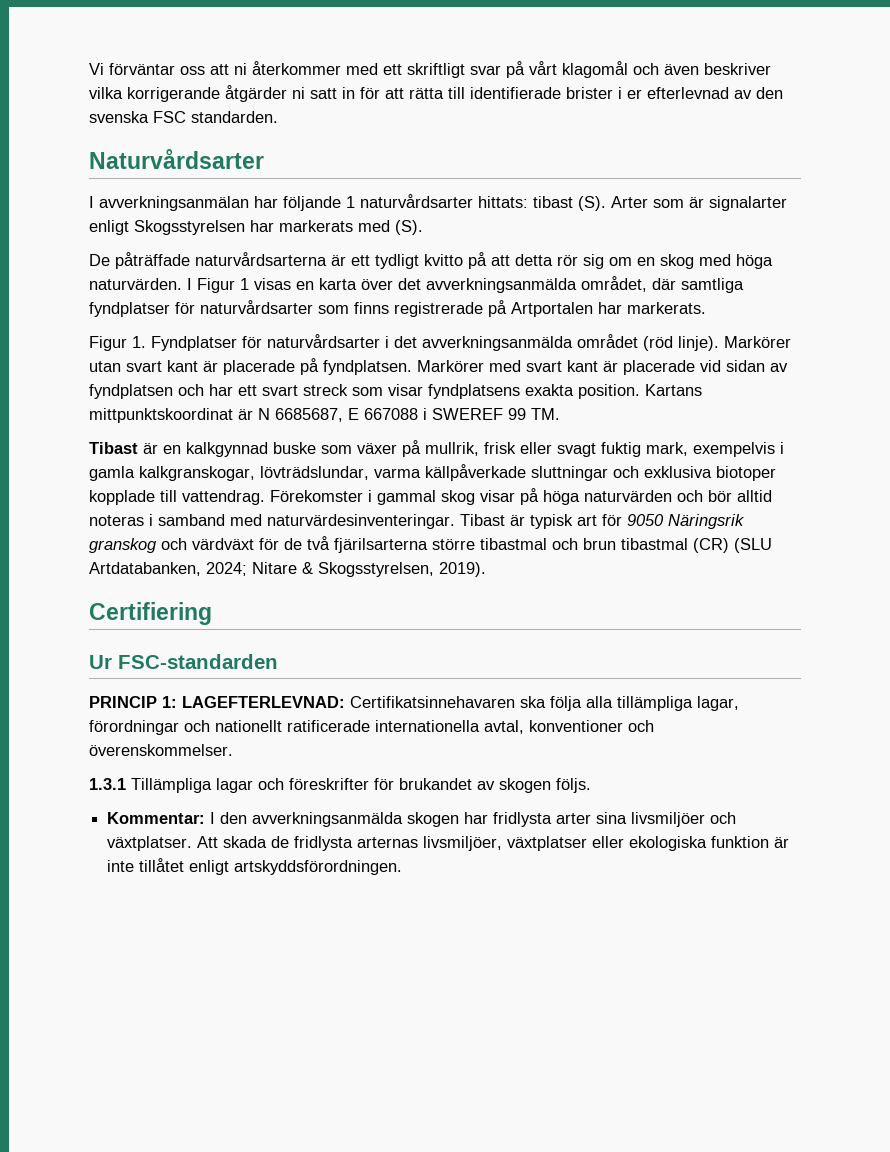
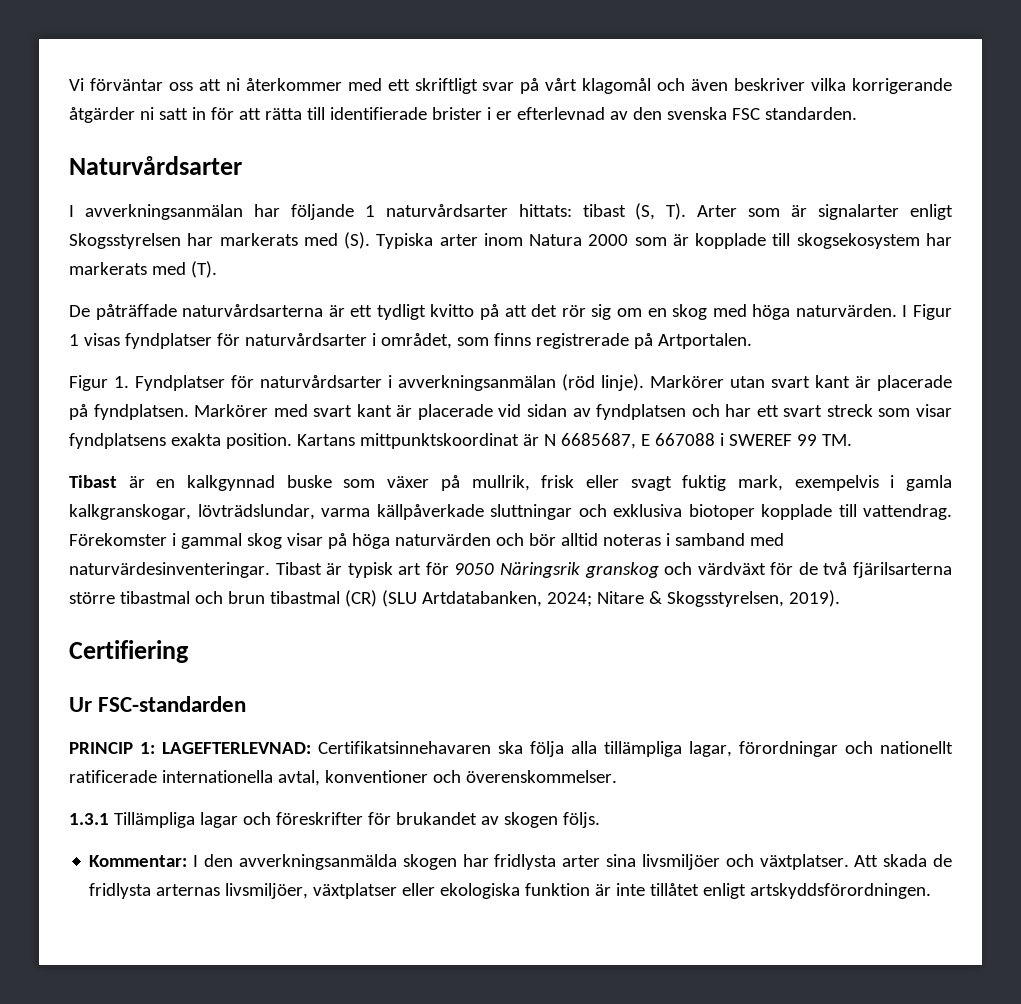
- I avverkningsanmälan har följande 1 naturvårdsarter hittats: tibast (S). Arter som är signalarter enligt Skogsstyrelsen har markerats med (S).
+ I avverkningsanmälan har följande 1 naturvårdsarter hittats: tibast (S, T). Arter som är signalarter enligt Skogsstyrelsen har markerats med (S). Typiska arter inom Natura 2000 som är kopplade till skogsekosystem har markerats med (T).
- De påträffade naturvårdsarterna är ett tydligt kvitto på att detta rör sig om en skog med höga naturvärden.
+ De påträffade naturvårdsarterna är ett tydligt kvitto på att det rör sig om en skog med höga naturvärden.
- I Figur 1 visas en karta över det avverkningsanmälda området, där samtliga fyndplatser för naturvårdsarter som finns registrerade på Artportalen har markerats.
+ I Figur 1 visas fyndplatser för naturvårdsarter i området, som finns registrerade på Artportalen.
- Figur 1. Fyndplatser för naturvårdsarter i det avverkningsanmälda området (röd linje).
+ Figur 1. Fyndplatser för naturvårdsarter i avverkningsanmälan (röd linje).

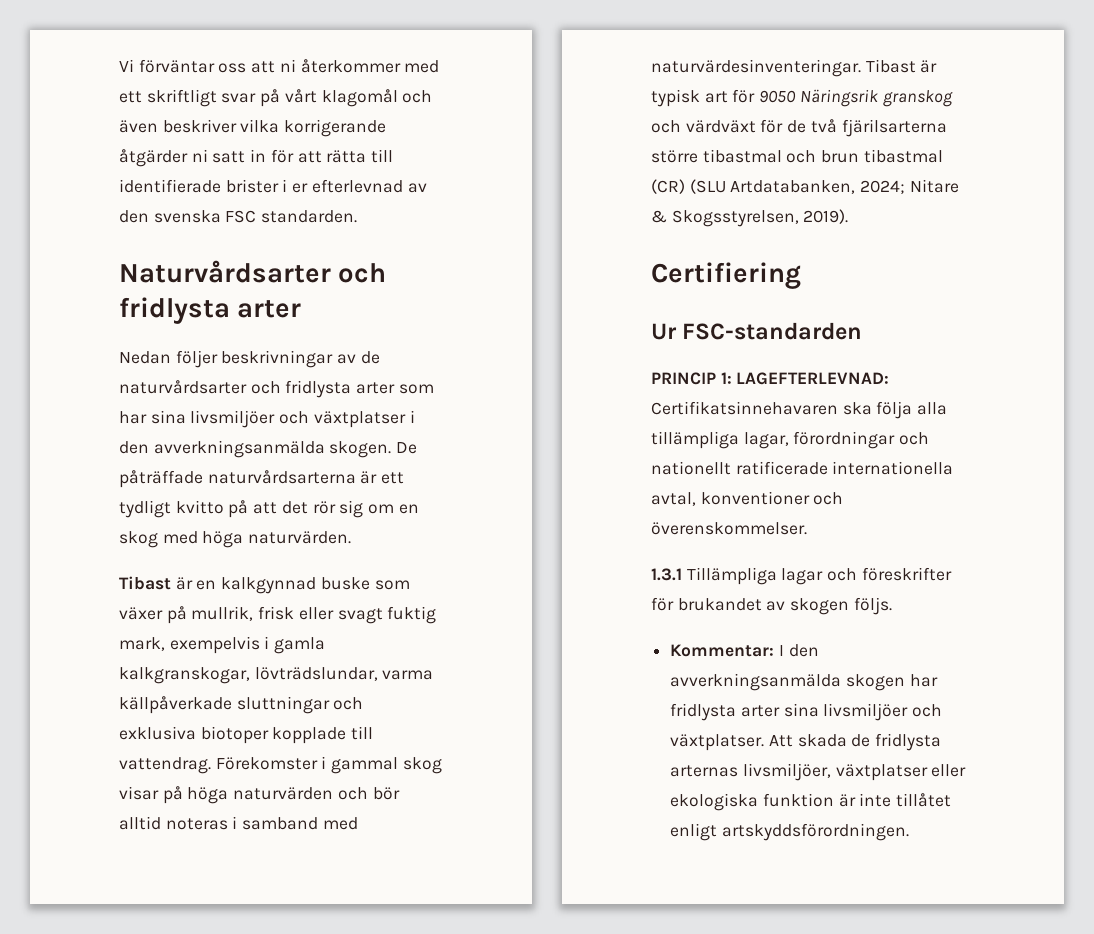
- Naturvårdsarter
- I avverkningsanmälan har följande 1 naturvårdsarter hittats: tibast (S, T). Arter som är signalarter enligt Skogsstyrelsen har markerats med (S). Typiska arter inom Natura 2000 som är kopplade till skogsekosystem har markerats med (T).
- De påträffade naturvårdsarterna är ett tydligt kvitto på att det rör sig om en skog med höga naturvärden. I Figur 1 visas fyndplatser för naturvårdsarter i området, som finns registrerade på Artportalen.
- Figur 1. Fyndplatser för naturvårdsarter i avverkningsanmälan (röd linje). Markörer utan svart kant är placerade på fyndplatsen. Markörer med svart kant är placerade vid sidan av fyndplatsen och har ett svart streck som visar fyndplatsens exakta position. Kartans mittpunktskoordinat är N 6685687, E 667088 i SWEREF 99 TM.
+ Naturvårdsarter och fridlysta arter
+ Nedan följer beskrivningar av de naturvårdsarter och fridlysta arter som har sina livsmiljöer och växtplatser i den avverkningsanmälda skogen. De påträffade naturvårdsarterna är ett tydligt kvitto på att det rör sig om en skog med höga naturvärden.

